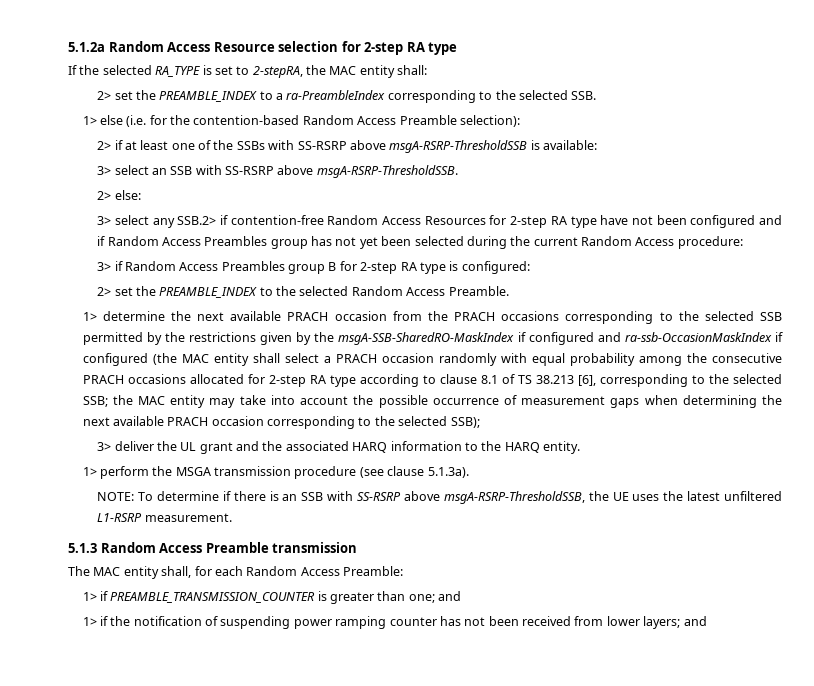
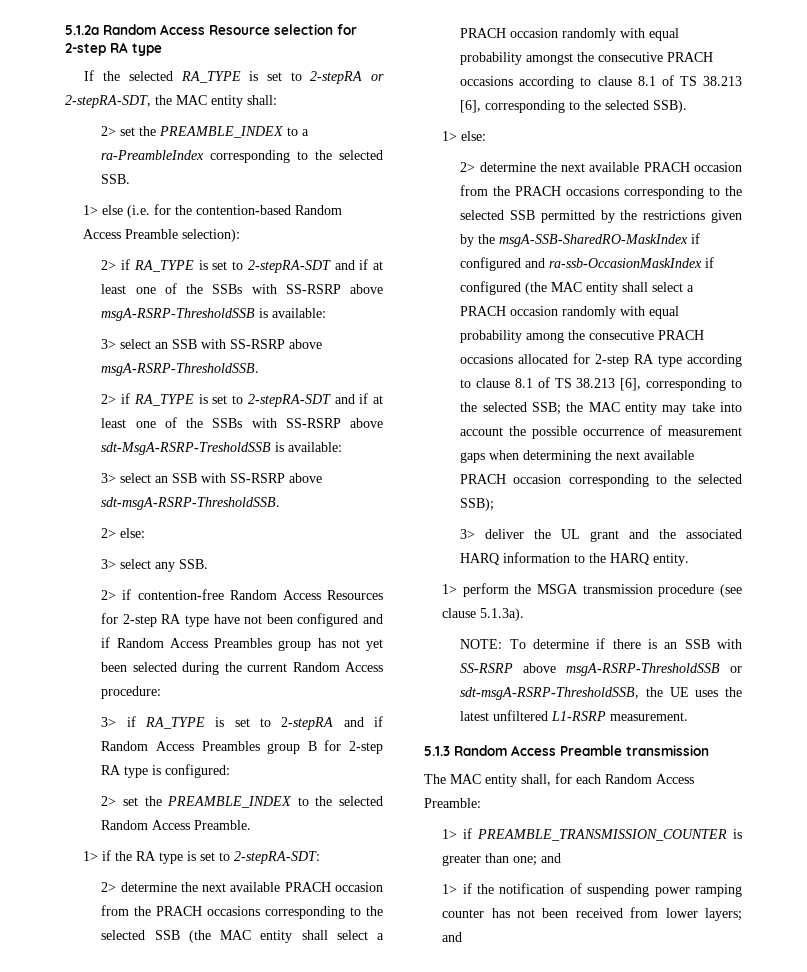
- If the selected RA_TYPE is set to 2-stepRA, the MAC entity shall:
+ If the selected RA_TYPE is set to 2-stepRA or 2-stepRA-SDT, the MAC entity shall:
- 2> if at least one of the SSBs with SS-RSRP above msgA-RSRP-ThresholdSSB is available:
+ 2> if RA_TYPE is set to 2-stepRA-SDT and if at least one of the SSBs with SS-RSRP above msgA-RSRP-ThresholdSSB is available:
+ 2> if RA_TYPE is set to 2-stepRA-SDT and if at least one of the SSBs with SS-RSRP above sdt-MsgA-RSRP-TresholdSSB is available:
+ 3> select an SSB with SS-RSRP above sdt-msgA-RSRP-ThresholdSSB.
- 3> select any SSB.2> if contention-free Random Access Resources for 2-step RA type have not been configured and if Random Access Preambles group has not yet been selected during the current Random Access procedure:
+ 3> select any SSB.
+ 2> if contention-free Random Access Resources for 2-step RA type have not been configured and if Random Access Preambles group has not yet been selected during the current Random Access procedure:
- 3> if Random Access Preambles group B for 2-step RA type is configured:
+ 3> if RA_TYPE is set to 2-stepRA and if Random Access Preambles group B for 2-step RA type is configured:
- 1> determine the next available PRACH occasion from the PRACH occasions corresponding to the selected SSB permitted by the restrictions given by the msgA-SSB-SharedRO-MaskIndex if configured and ra-ssb-OccasionMaskIndex if configured (the MAC entity shall select a PRACH occasion randomly with equal probability among the consecutive PRACH occasions allocated for 2-step RA type according to clause 8.1 of TS 38.213 [6], corresponding to the selected SSB;
+ 1> if the RA type is set to 2-stepRA-SDT:
+ 2> determine the next available PRACH occasion from the PRACH occasions corresponding to the selected SSB (the MAC entity shall select a PRACH occasion randomly with equal probability amongst the consecutive PRACH occasions according to clause 8.1 of TS 38.213 [6], corresponding to the selected SSB).
+ 1> else:
+ 2> determine the next available PRACH occasion from the PRACH occasions corresponding to the selected SSB permitted by the restrictions given by the msgA-SSB-SharedRO-MaskIndex if configured and ra-ssb-OccasionMaskIndex if configured (the MAC entity shall select a PRACH occasion randomly with equal probability among the consecutive PRACH occasions allocated for 2-step RA type according to clause 8.1 of TS 38.213 [6], corresponding to the selected SSB;
- NOTE: To determine if there is an SSB with SS-RSRP above msgA-RSRP-ThresholdSSB, the UE uses the latest unfiltered L1-RSRP measurement.
+ NOTE: To determine if there is an SSB with SS-RSRP above msgA-RSRP-ThresholdSSB or sdt-msgA-RSRP-ThresholdSSB, the UE uses the latest unfiltered L1-RSRP measurement.

